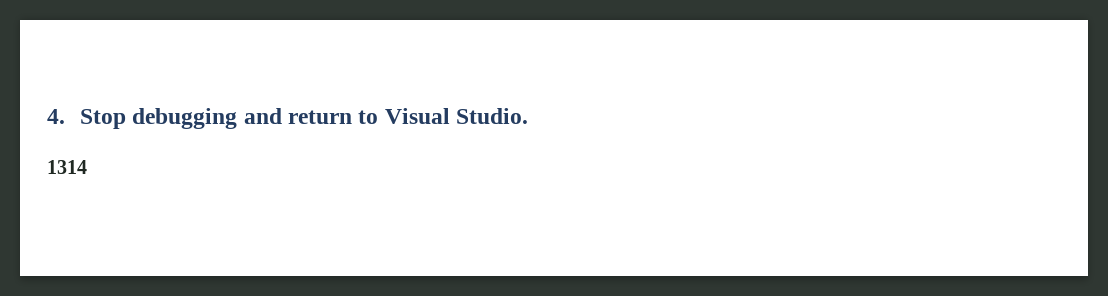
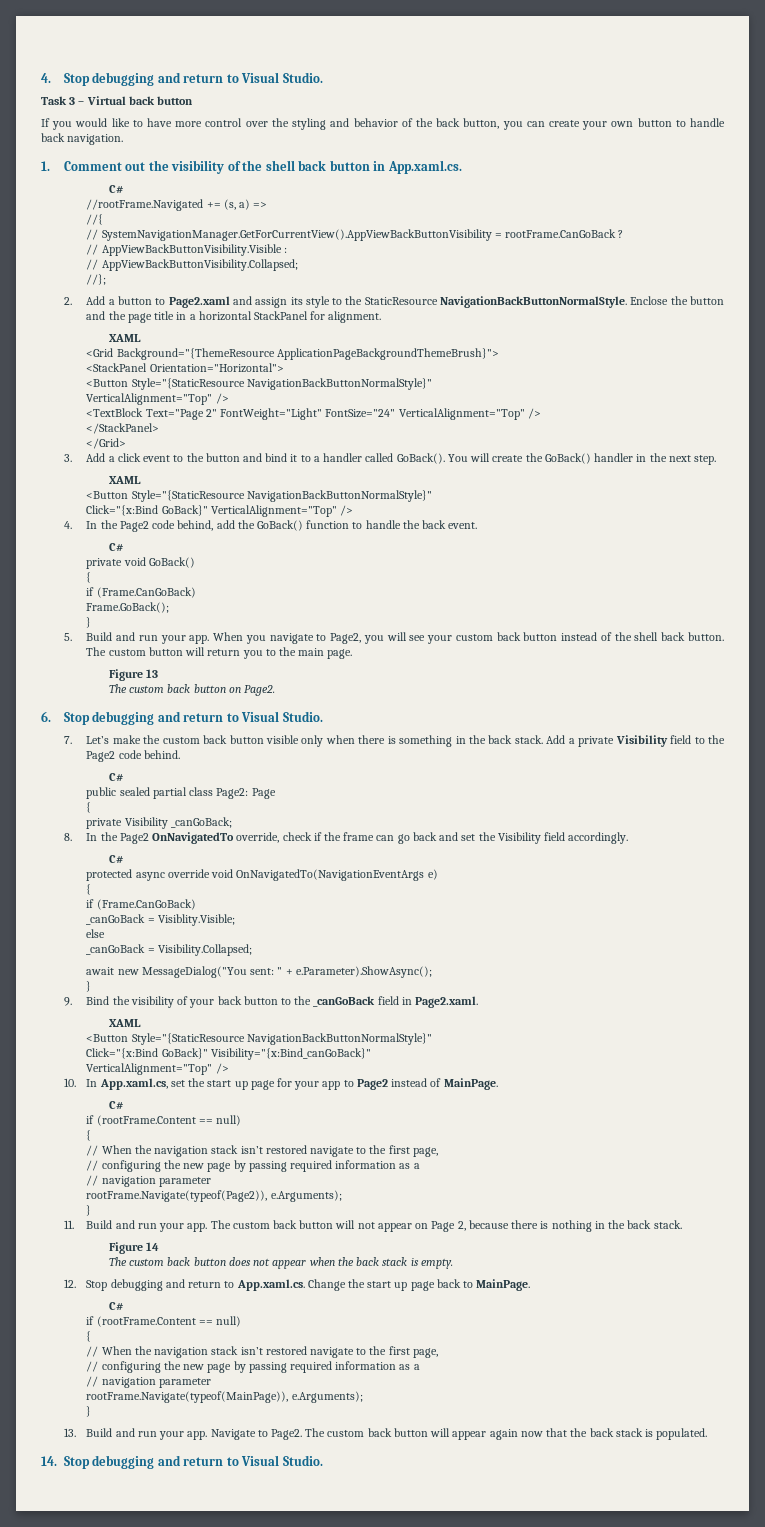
- 1314
+ Task 3 – Virtual back button
+ If you would like to have more control over the styling and behavior of the back button, you can create your own button to handle back navigation.
+ 1. Comment out the visibility of the shell back button in App.xaml.cs.
+ C#
+ //rootFrame.Navigated += (s, a) =>
+ //{
+ // SystemNavigationManager.GetForCurrentView().AppViewBackButtonVisibility = rootFrame.CanGoBack ?
+ // AppViewBackButtonVisibility.Visible :
+ // AppViewBackButtonVisibility.Collapsed;
+ //};
+ 2. Add a button to Page2.xaml and assign its style to the StaticResource NavigationBackButtonNormalStyle. Enclose the button and the page title in a horizontal StackPanel for alignment.
+ XAML
+ <Grid Background="{ThemeResource ApplicationPageBackgroundThemeBrush}">
+ <StackPanel Orientation="Horizontal">
+ <Button Style="{StaticResource NavigationBackButtonNormalStyle}"
+ VerticalAlignment="Top" />
+ <TextBlock Text="Page 2" FontWeight="Light" FontSize="24" VerticalAlignment="Top" />
+ </StackPanel>
+ </Grid>
+ 3. Add a click event to the button and bind it to a handler called GoBack(). You will create the GoBack() handler in the next step.
+ XAML
+ <Button Style="{StaticResource NavigationBackButtonNormalStyle}"
+ Click="{x:Bind GoBack}" VerticalAlignment="Top" />
+ 4. In the Page2 code behind, add the GoBack() function to handle the back event.
+ C#
+ private void GoBack()
+ {
+ if (Frame.CanGoBack)
+ Frame.GoBack();
+ }
+ 5. Build and run your app. When you navigate to Page2, you will see your custom back button instead of the shell back button. The custom button will return you to the main page.
+ Figure 13
+ The custom back button on Page2.
+ 6. Stop debugging and return to Visual Studio.
+ 7. Let’s make the custom back button visible only when there is something in the back stack. Add a private Visibility field to the Page2 code behind.
+ C#
+ public sealed partial class Page2: Page
+ {
+ private Visibility _canGoBack;
+ 8. In the Page2 OnNavigatedTo override, check if the frame can go back and set the Visibility field accordingly.
+ C#
+ protected async override void OnNavigatedTo(NavigationEventArgs e)
+ {
+ if (Frame.CanGoBack)
+ _canGoBack = Visiblity.Visible;
+ else
+ _canGoBack = Visibility.Collapsed;
+ await new MessageDialog("You sent: " + e.Parameter).ShowAsync();
+ }
+ 9. Bind the visibility of your back button to the _canGoBack field in Page2.xaml.
+ XAML
+ <Button Style="{StaticResource NavigationBackButtonNormalStyle}"
+ Click="{x:Bind GoBack}" Visibility="{x:Bind_canGoBack}"
+ VerticalAlignment="Top" />
+ 10. In App.xaml.cs, set the start up page for your app to Page2 instead of MainPage.
+ C#
+ if (rootFrame.Content == null)
+ {
+ // When the navigation stack isn’t restored navigate to the first page,
+ // configuring the new page by passing required information as a
+ // navigation parameter
+ rootFrame.Navigate(typeof(Page2)), e.Arguments);
+ }
+ 11. Build and run your app. The custom back button will not appear on Page 2, because there is nothing in the back stack.
+ Figure 14
+ The custom back button does not appear when the back stack is empty.
+ 12. Stop debugging and return to App.xaml.cs. Change the start up page back to MainPage.
+ C#
+ if (rootFrame.Content == null)
+ {
+ // When the navigation stack isn’t restored navigate to the first page,
+ // configuring the new page by passing required information as a
+ // navigation parameter
+ rootFrame.Navigate(typeof(MainPage)), e.Arguments);
+ }
+ 13. Build and run your app. Navigate to Page2. The custom back button will appear again now that the back stack is populated.
+ 14. Stop debugging and return to Visual Studio.

